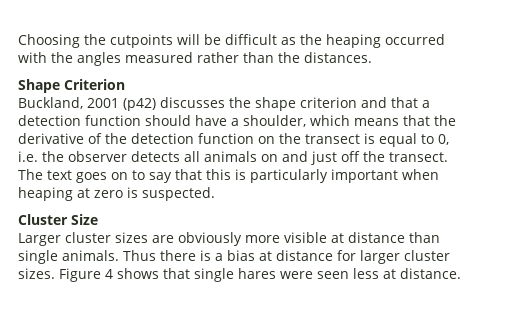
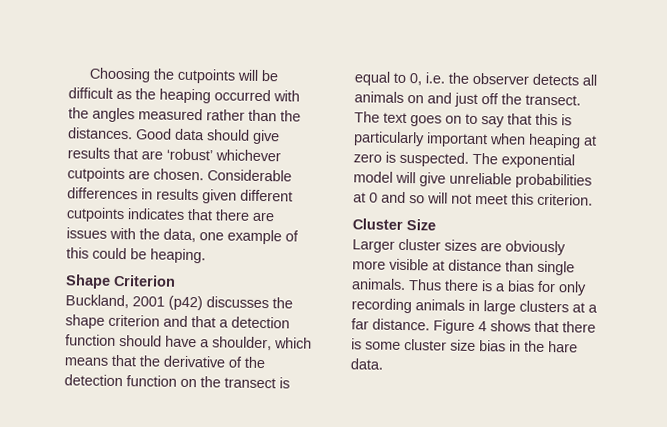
+ Good data should give results that are ‘robust’ whichever cutpoints are chosen. Considerable differences in results given different cutpoints indicates that there are issues with the data, one example of this could be heaping.
+ The exponential model will give unreliable probabilities at 0 and so will not meet this criterion.
- Thus there is a bias at distance for larger cluster sizes. Figure 4 shows that single hares were seen less at distance.
+ Thus there is a bias for only recording animals in large clusters at a far distance. Figure 4 shows that there is some cluster size bias in the hare data.

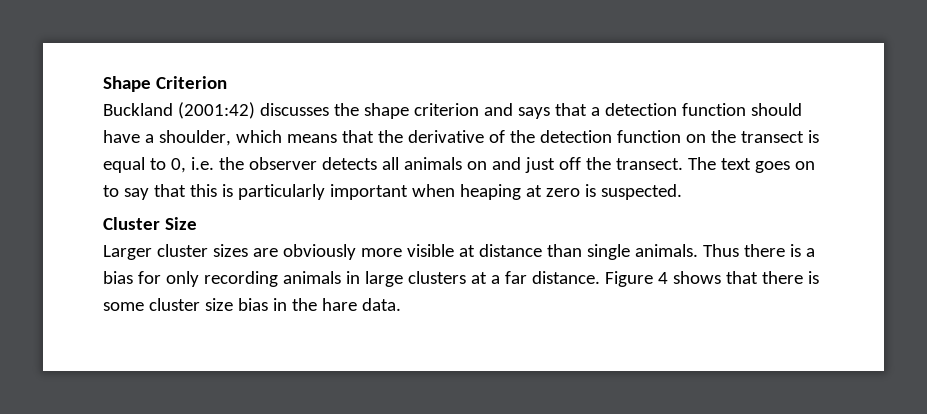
- Choosing the cutpoints will be difficult as the heaping occurred with the angles measured rather than the distances. Good data should give results that are ‘robust’ whichever cutpoints are chosen. Considerable differences in results given different cutpoints indicates that there are issues with the data, one example of this could be heaping.
- Buckland, 2001 (p42) discusses the shape criterion and that a detection function should have a shoulder, which means that the derivative of the detection function on the transect is equal to 0, i.e. the observer detects all animals on and just off the transect.
+ Buckland (2001:42) discusses the shape criterion and says that a detection function should have a shoulder, which means that the derivative of the detection function on the transect is equal to 0, i.e. the observer detects all animals on and just off the transect.
- The exponential model will give unreliable probabilities at 0 and so will not meet this criterion.

